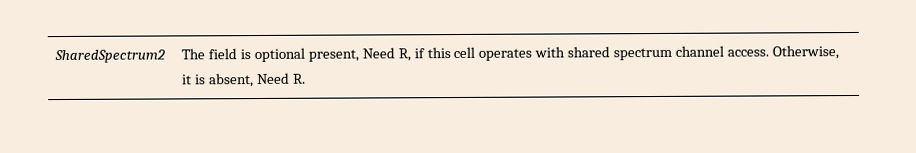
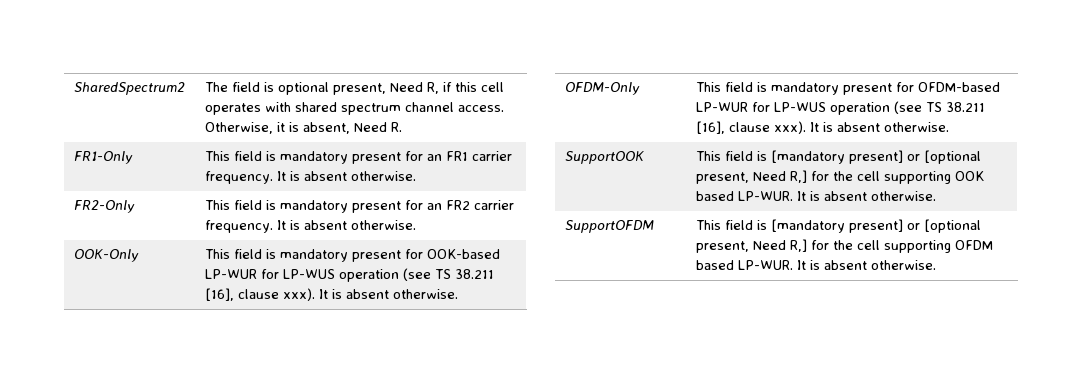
+ FR1-Only | This field is mandatory present for an FR1 carrier frequency. It is absent otherwise.
+ FR2-Only | This field is mandatory present for an FR2 carrier frequency. It is absent otherwise.
+ OOK-Only | This field is mandatory present for OOK-based LP-WUR for LP-WUS operation (see TS 38.211 [16], clause xxx). It is absent otherwise.
+ OFDM-Only | This field is mandatory present for OFDM-based LP-WUR for LP-WUS operation (see TS 38.211 [16], clause xxx). It is absent otherwise.
+ SupportOOK | This field is [mandatory present] or [optional present, Need R,] for the cell supporting OOK based LP-WUR. It is absent otherwise.
+ SupportOFDM | This field is [mandatory present] or [optional present, Need R,] for the cell supporting OFDM based LP-WUR. It is absent otherwise.

